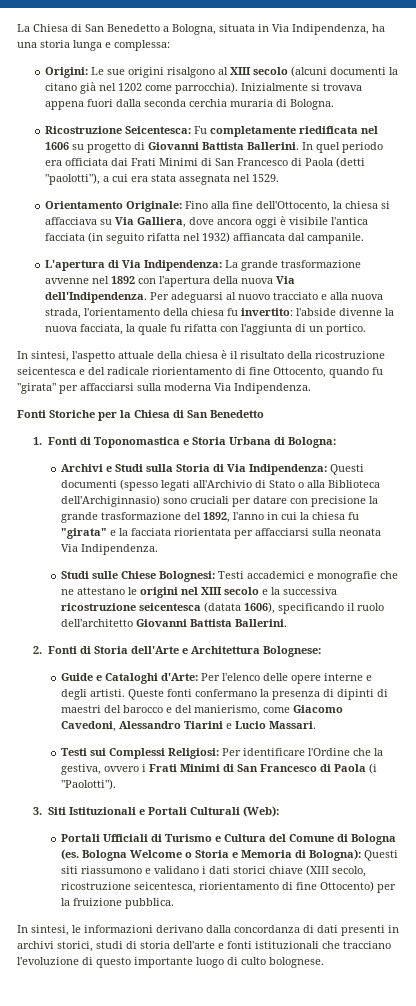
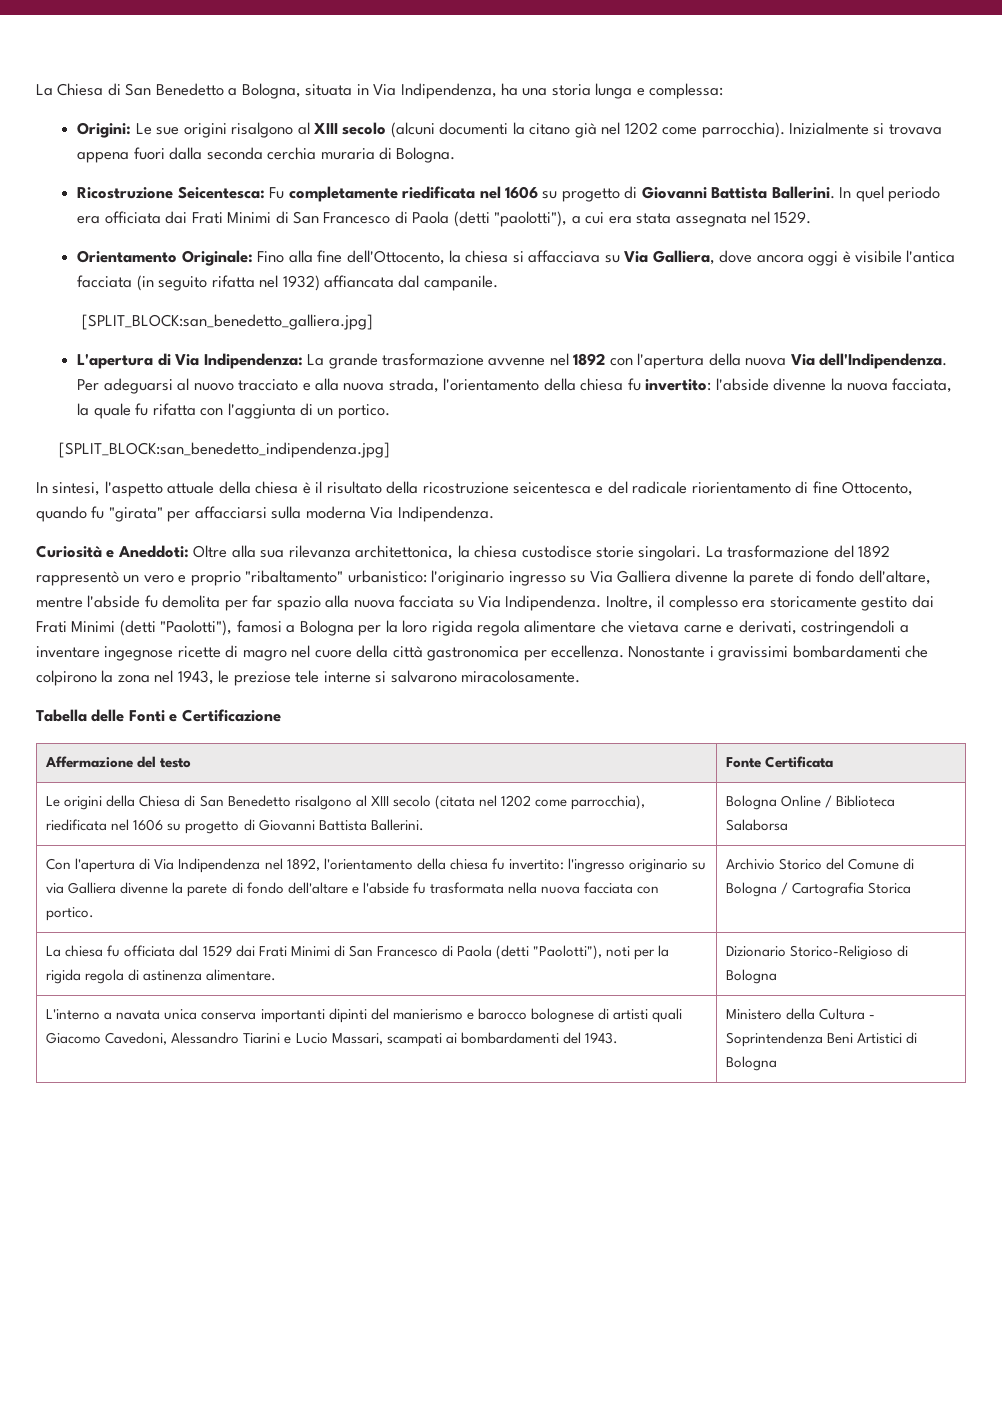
+ [SPLIT_BLOCK:san_benedetto_galliera.jpg]
+ [SPLIT_BLOCK:san_benedetto_indipendenza.jpg]
- Fonti Storiche per la Chiesa di San Benedetto
- 1. Fonti di Toponomastica e Storia Urbana di Bologna:
- Archivi e Studi sulla Storia di Via Indipendenza: Questi documenti (spesso legati all'Archivio di Stato o alla Biblioteca dell'Archiginnasio) sono cruciali per datare con precisione la grande trasformazione del 1892, l'anno in cui la chiesa fu "girata" e la facciata riorientata per affacciarsi sulla neonata Via Indipendenza.
- Studi sulle Chiese Bolognesi: Testi accademici e monografie che ne attestano le origini nel XIII secolo e la successiva ricostruzione seicentesca (datata 1606), specificando il ruolo dell'architetto Giovanni Battista Ballerini.
- 2. Fonti di Storia dell'Arte e Architettura Bolognese:
- Guide e Cataloghi d'Arte: Per l'elenco delle opere interne e degli artisti. Queste fonti confermano la presenza di dipinti di maestri del barocco e del manierismo, come Giacomo Cavedoni, Alessandro Tiarini e Lucio Massari.
- Testi sui Complessi Religiosi: Per identificare l'Ordine che la gestiva, ovvero i Frati Minimi di San Francesco di Paola (i "Paolotti").
- 3. Siti Istituzionali e Portali Culturali (Web):
- Portali Ufficiali di Turismo e Cultura del Comune di Bologna (es. Bologna Welcome o Storia e Memoria di Bologna): Questi siti riassumono e validano i dati storici chiave (XIII secolo, ricostruzione seicentesca, riorientamento di fine Ottocento) per la fruizione pubblica.
- In sintesi, le informazioni derivano dalla concordanza di dati presenti in archivi storici, studi di storia dell'arte e fonti istituzionali che tracciano l'evoluzione di questo importante luogo di culto bolognese.
+ Curiosità e Aneddoti: Oltre alla sua rilevanza architettonica, la chiesa custodisce storie singolari. La trasformazione del 1892 rappresentò un vero e proprio "ribaltamento" urbanistico: l'originario ingresso su Via Galliera divenne la parete di fondo dell'altare, mentre l'abside fu demolita per far spazio alla nuova facciata su Via Indipendenza. Inoltre, il complesso era storicamente gestito dai Frati Minimi (detti "Paolotti"), famosi a Bologna per la loro rigida regola alimentare che vietava carne e derivati, costringendoli a inventare ingegnose ricette di magro nel cuore della città gastronomica per eccellenza. Nonostante i gravissimi bombardamenti che colpirono la zona nel 1943, le preziose tele interne si salvarono miracolosamente.
+ Tabella delle Fonti e Certificazione
+ Affermazione del testo | Fonte Certificata
+ Le origini della Chiesa di San Benedetto risalgono al XIII secolo (citata nel 1202 come parrocchia), riedificata nel 1606 su progetto di Giovanni Battista Ballerini. | Bologna Online / Biblioteca Salaborsa
+ Con l'apertura di Via Indipendenza nel 1892, l'orientamento della chiesa fu invertito: l'ingresso originario su via Galliera divenne la parete di fondo dell'altare e l'abside fu trasformata nella nuova facciata con portico. | Archivio Storico del Comune di Bologna / Cartografia Storica
+ La chiesa fu officiata dal 1529 dai Frati Minimi di San Francesco di Paola (detti "Paolotti"), noti per la rigida regola di astinenza alimentare. | Dizionario Storico-Religioso di Bologna
+ L'interno a navata unica conserva importanti dipinti del manierismo e barocco bolognese di artisti quali Giacomo Cavedoni, Alessandro Tiarini e Lucio Massari, scampati ai bombardamenti del 1943. | Ministero della Cultura - Soprintendenza Beni Artistici di Bologna

